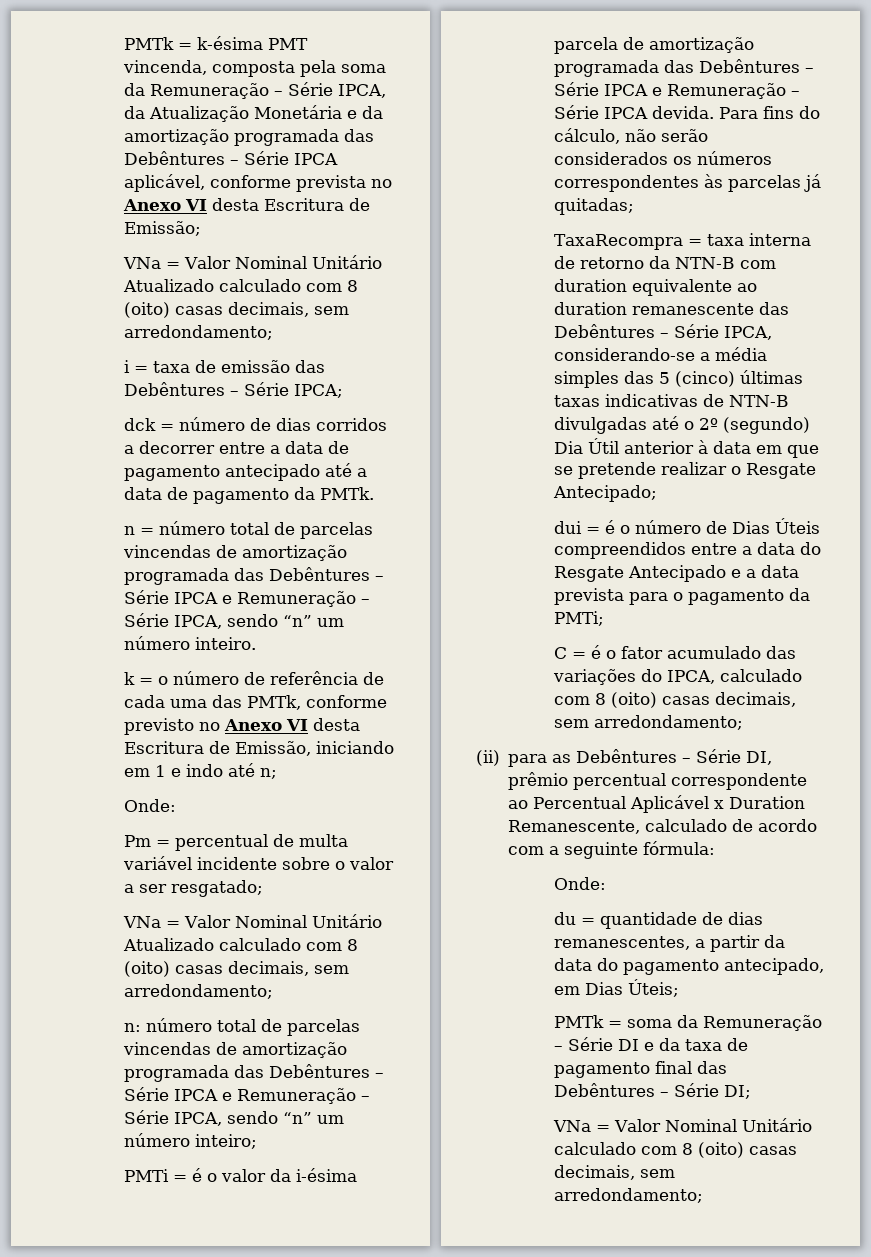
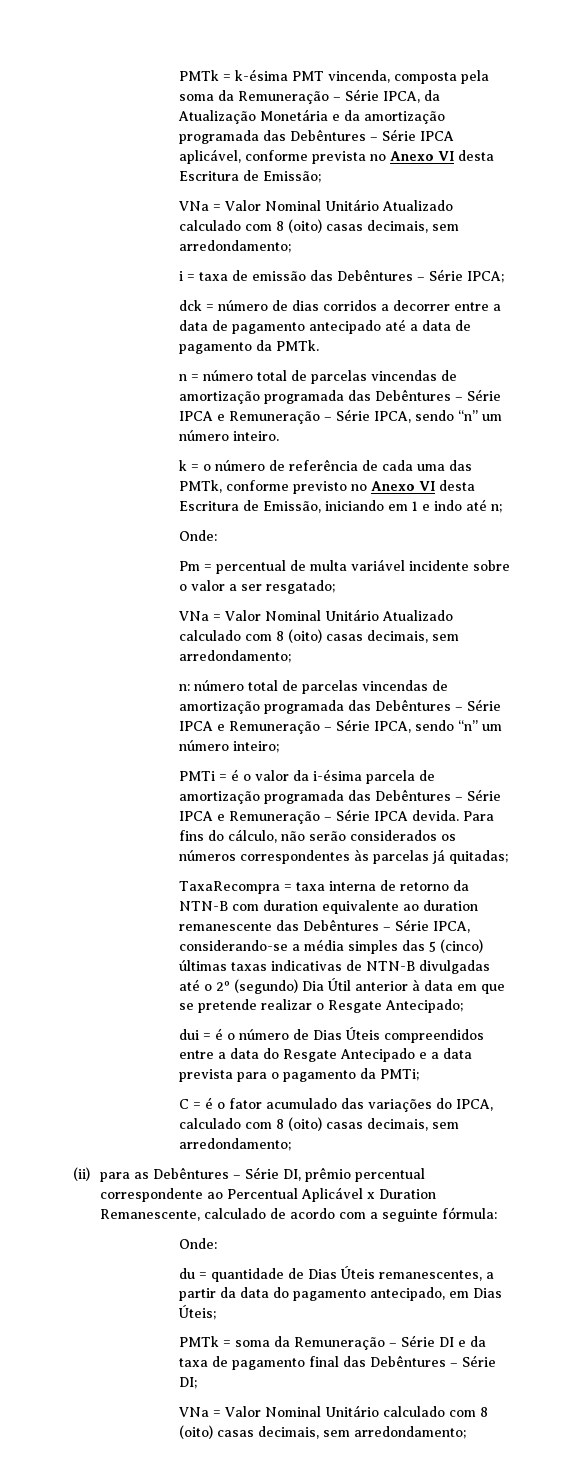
- du = quantidade de dias remanescentes, a partir da data do pagamento antecipado, em Dias Úteis;
+ du = quantidade de Dias Úteis remanescentes, a partir da data do pagamento antecipado, em Dias Úteis;

